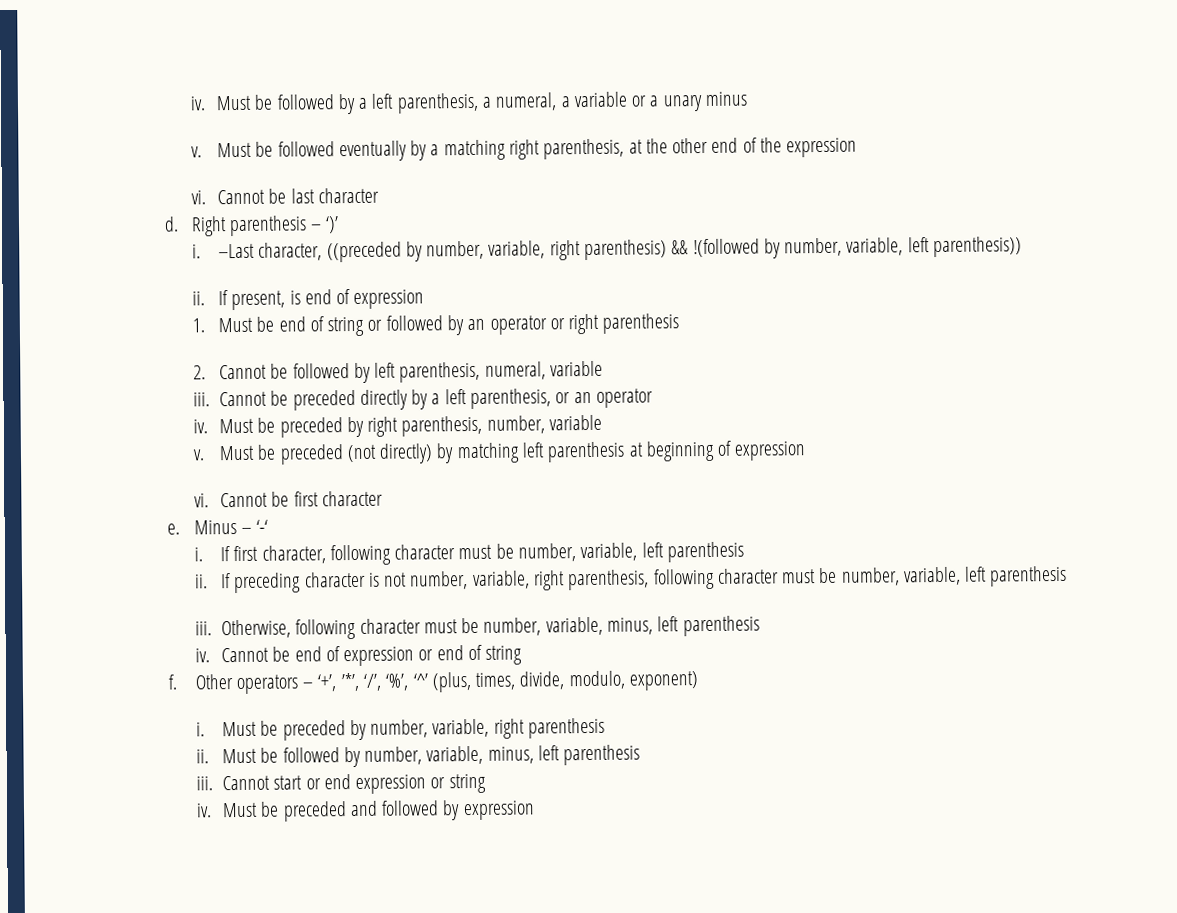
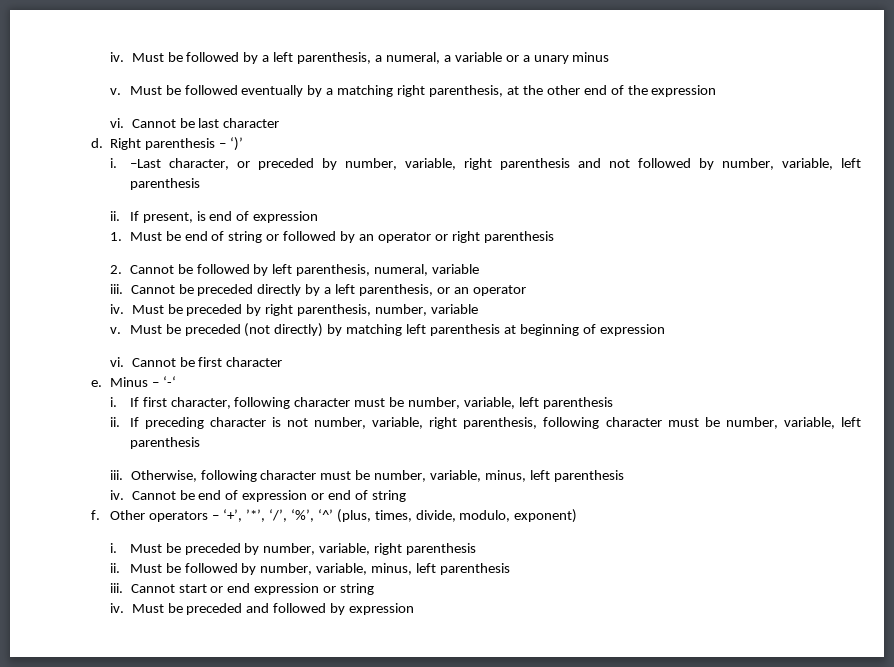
- –Last character, ((preceded by number, variable, right parenthesis) && !(followed by number, variable, left parenthesis))
+ –Last character, or preceded by number, variable, right parenthesis and not followed by number, variable, left parenthesis

